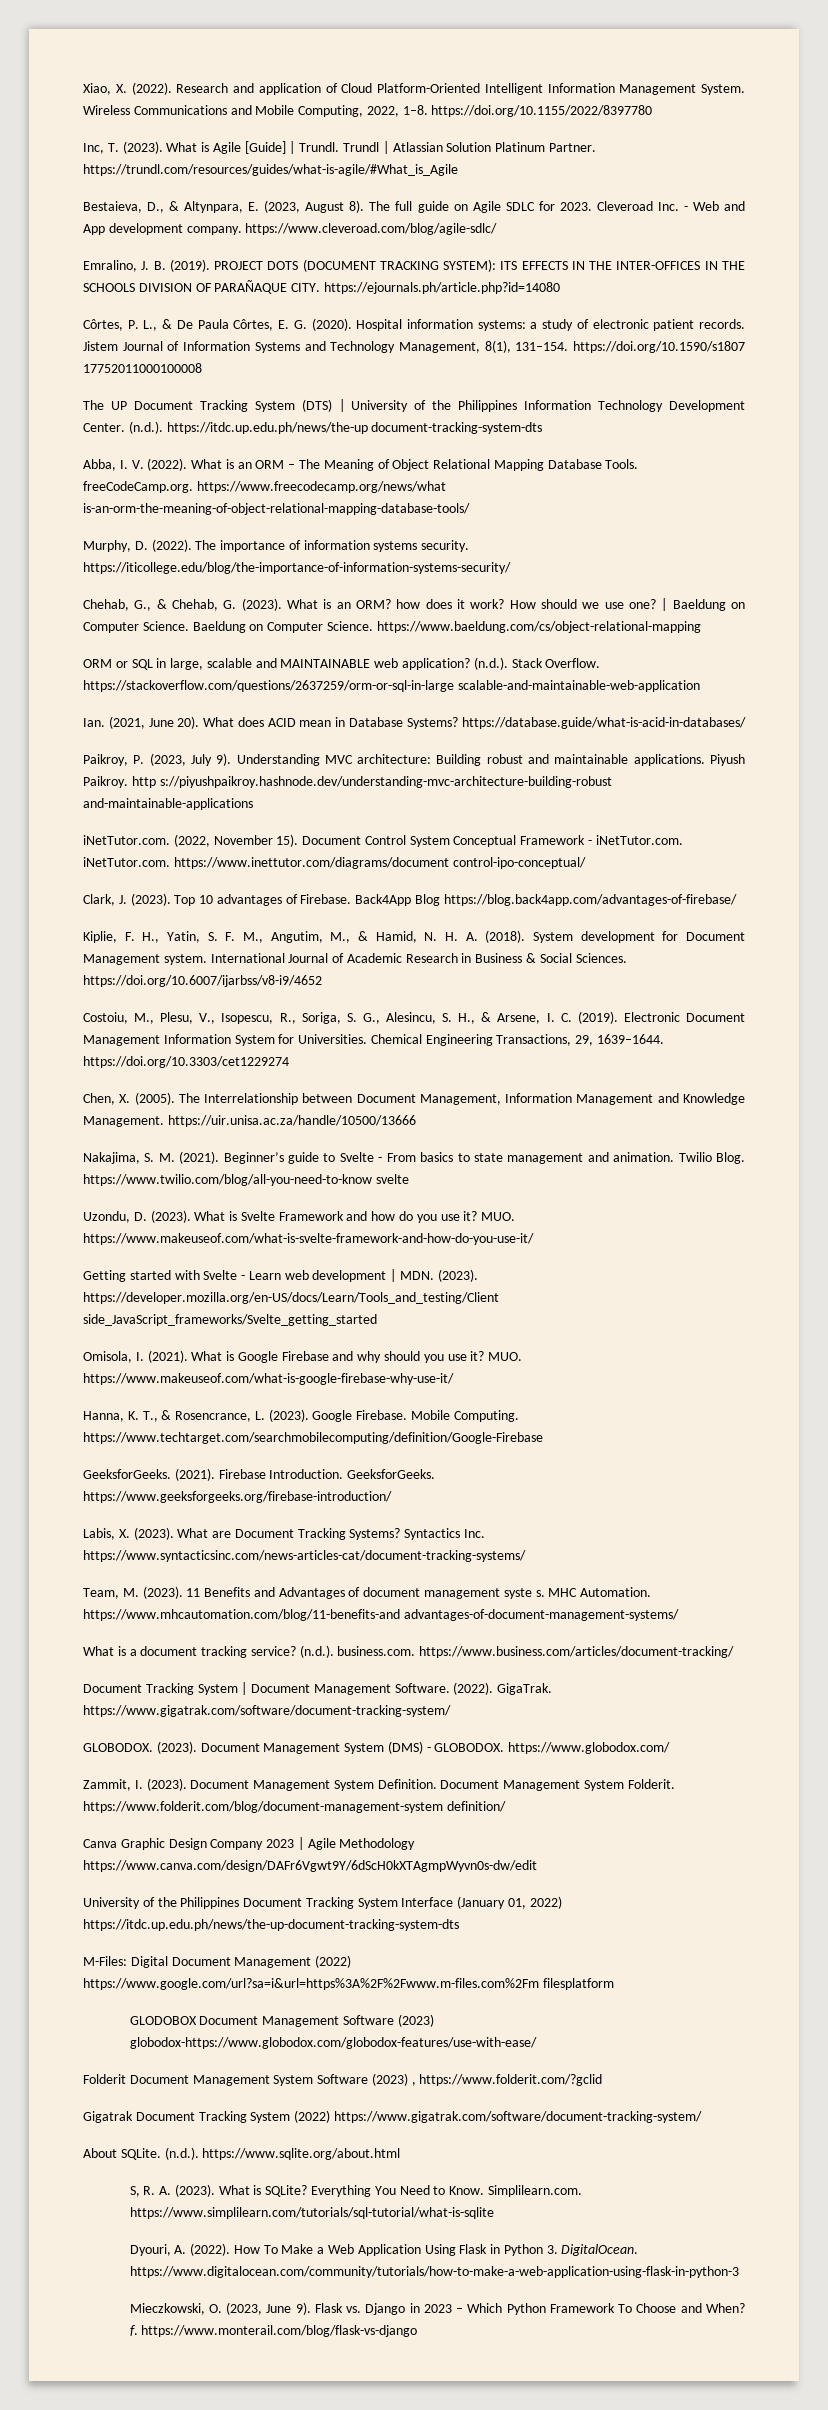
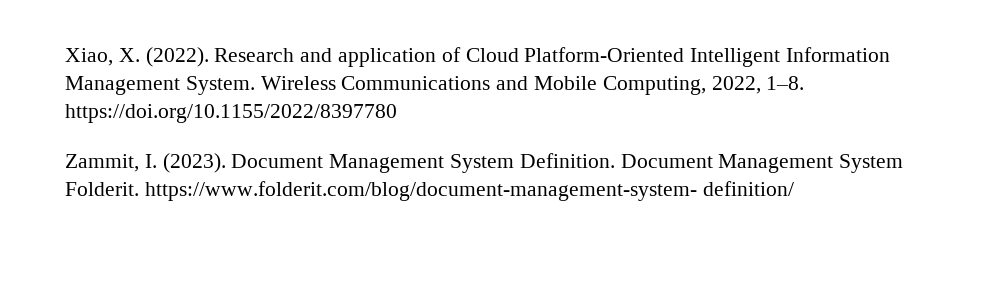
- Inc, T. (2023). What is Agile [Guide] | Trundl. Trundl | Atlassian Solution Platinum Partner. https://trundl.com/resources/guides/what-is-agile/#What_is_Agile
- Bestaieva, D., & Altynpara, E. (2023, August 8). The full guide on Agile SDLC for 2023. Cleveroad Inc. - Web and App development company. https://www.cleveroad.com/blog/agile-sdlc/
- Emralino, J. B. (2019). PROJECT DOTS (DOCUMENT TRACKING SYSTEM): ITS EFFECTS IN THE INTER-OFFICES IN THE SCHOOLS DIVISION OF PARAÑAQUE CITY. https://ejournals.ph/article.php?id=14080
- Côrtes, P. L., & De Paula Côrtes, E. G. (2020). Hospital information systems: a study of electronic patient records. Jistem Journal of Information Systems and Technology Management, 8(1), 131–154. https://doi.org/10.1590/s1807 17752011000100008
- The UP Document Tracking System (DTS) | University of the Philippines Information Technology Development Center. (n.d.). https://itdc.up.edu.ph/news/the-up document-tracking-system-dts
- Abba, I. V. (2022). What is an ORM – The Meaning of Object Relational Mapping Database Tools. freeCodeCamp.org. https://www.freecodecamp.org/news/what is-an-orm-the-meaning-of-object-relational-mapping-database-tools/
- Murphy, D. (2022). The importance of information systems security. https://iticollege.edu/blog/the-importance-of-information-systems-security/
- Chehab, G., & Chehab, G. (2023). What is an ORM? how does it work? How should we use one? | Baeldung on Computer Science. Baeldung on Computer Science. https://www.baeldung.com/cs/object-relational-mapping
- ORM or SQL in large, scalable and MAINTAINABLE web application? (n.d.). Stack Overflow. https://stackoverflow.com/questions/2637259/orm-or-sql-in-large scalable-and-maintainable-web-application
- Ian. (2021, June 20). What does ACID mean in Database Systems? https://database.guide/what-is-acid-in-databases/
- Paikroy, P. (2023, July 9). Understanding MVC architecture: Building robust and maintainable applications. Piyush Paikroy. http s://piyushpaikroy.hashnode.dev/understanding-mvc-architecture-building-robust and-maintainable-applications
- iNetTutor.com. (2022, November 15). Document Control System Conceptual Framework - iNetTutor.com. iNetTutor.com. https://www.inettutor.com/diagrams/document control-ipo-conceptual/
- Clark, J. (2023). Top 10 advantages of Firebase. Back4App Blog https://blog.back4app.com/advantages-of-firebase/
- Kiplie, F. H., Yatin, S. F. M., Angutim, M., & Hamid, N. H. A. (2018). System development for Document Management system. International Journal of Academic Research in Business & Social Sciences. https://doi.org/10.6007/ijarbss/v8-i9/4652
- Costoiu, M., Plesu, V., Isopescu, R., Soriga, S. G., Alesincu, S. H., & Arsene, I. C. (2019). Electronic Document Management Information System for Universities. Chemical Engineering Transactions, 29, 1639–1644. https://doi.org/10.3303/cet1229274
- Chen, X. (2005). The Interrelationship between Document Management, Information Management and Knowledge Management. https://uir.unisa.ac.za/handle/10500/13666
- Nakajima, S. M. (2021). Beginner’s guide to Svelte - From basics to state management and animation. Twilio Blog. https://www.twilio.com/blog/all-you-need-to-know svelte
- Uzondu, D. (2023). What is Svelte Framework and how do you use it? MUO. https://www.makeuseof.com/what-is-svelte-framework-and-how-do-you-use-it/
- Getting started with Svelte - Learn web development | MDN. (2023). https://developer.mozilla.org/en-US/docs/Learn/Tools_and_testing/Client side_JavaScript_frameworks/Svelte_getting_started
- Omisola, I. (2021). What is Google Firebase and why should you use it? MUO. https://www.makeuseof.com/what-is-google-firebase-why-use-it/
- Hanna, K. T., & Rosencrance, L. (2023). Google Firebase. Mobile Computing. https://www.techtarget.com/searchmobilecomputing/definition/Google-Firebase
- GeeksforGeeks. (2021). Firebase Introduction. GeeksforGeeks. https://www.geeksforgeeks.org/firebase-introduction/
- Labis, X. (2023). What are Document Tracking Systems? Syntactics Inc. https://www.syntacticsinc.com/news-articles-cat/document-tracking-systems/
- Team, M. (2023). 11 Benefits and Advantages of document management syste s. MHC Automation. https://www.mhcautomation.com/blog/11-benefits-and advantages-of-document-management-systems/
- What is a document tracking service? (n.d.). business.com. https://www.business.com/articles/document-tracking/
- Document Tracking System | Document Management Software. (2022). GigaTrak. https://www.gigatrak.com/software/document-tracking-system/
- GLOBODOX. (2023). Document Management System (DMS) - GLOBODOX. https://www.globodox.com/
- Document Management System Folderit. https://www.folderit.com/blog/document-management-system definition/
+ Document Management System Folderit. https://www.folderit.com/blog/document-management-system- definition/
- Canva Graphic Design Company 2023 | Agile Methodology https://www.canva.com/design/DAFr6Vgwt9Y/6dScH0kXTAgmpWyvn0s-dw/edit
- University of the Philippines Document Tracking System Interface (January 01, 2022) https://itdc.up.edu.ph/news/the-up-document-tracking-system-dts
- M-Files: Digital Document Management (2022) https://www.google.com/url?sa=i&url=https%3A%2F%2Fwww.m-files.com%2Fm filesplatform
- GLODOBOX Document Management Software (2023) globodox-https://www.globodox.com/globodox-features/use-with-ease/
- Folderit Document Management System Software (2023) , https://www.folderit.com/?gclid
- Gigatrak Document Tracking System (2022) https://www.gigatrak.com/software/document-tracking-system/
- About SQLite. (n.d.). https://www.sqlite.org/about.html
- S, R. A. (2023). What is SQLite? Everything You Need to Know. Simplilearn.com. https://www.simplilearn.com/tutorials/sql-tutorial/what-is-sqlite
- Dyouri, A. (2022). How To Make a Web Application Using Flask in Python 3. DigitalOcean. https://www.digitalocean.com/community/tutorials/how-to-make-a-web-application-using-flask-in-python-3
- Mieczkowski, O. (2023, June 9). Flask vs. Django in 2023 – Which Python Framework To Choose and When? f. https://www.monterail.com/blog/flask-vs-django

